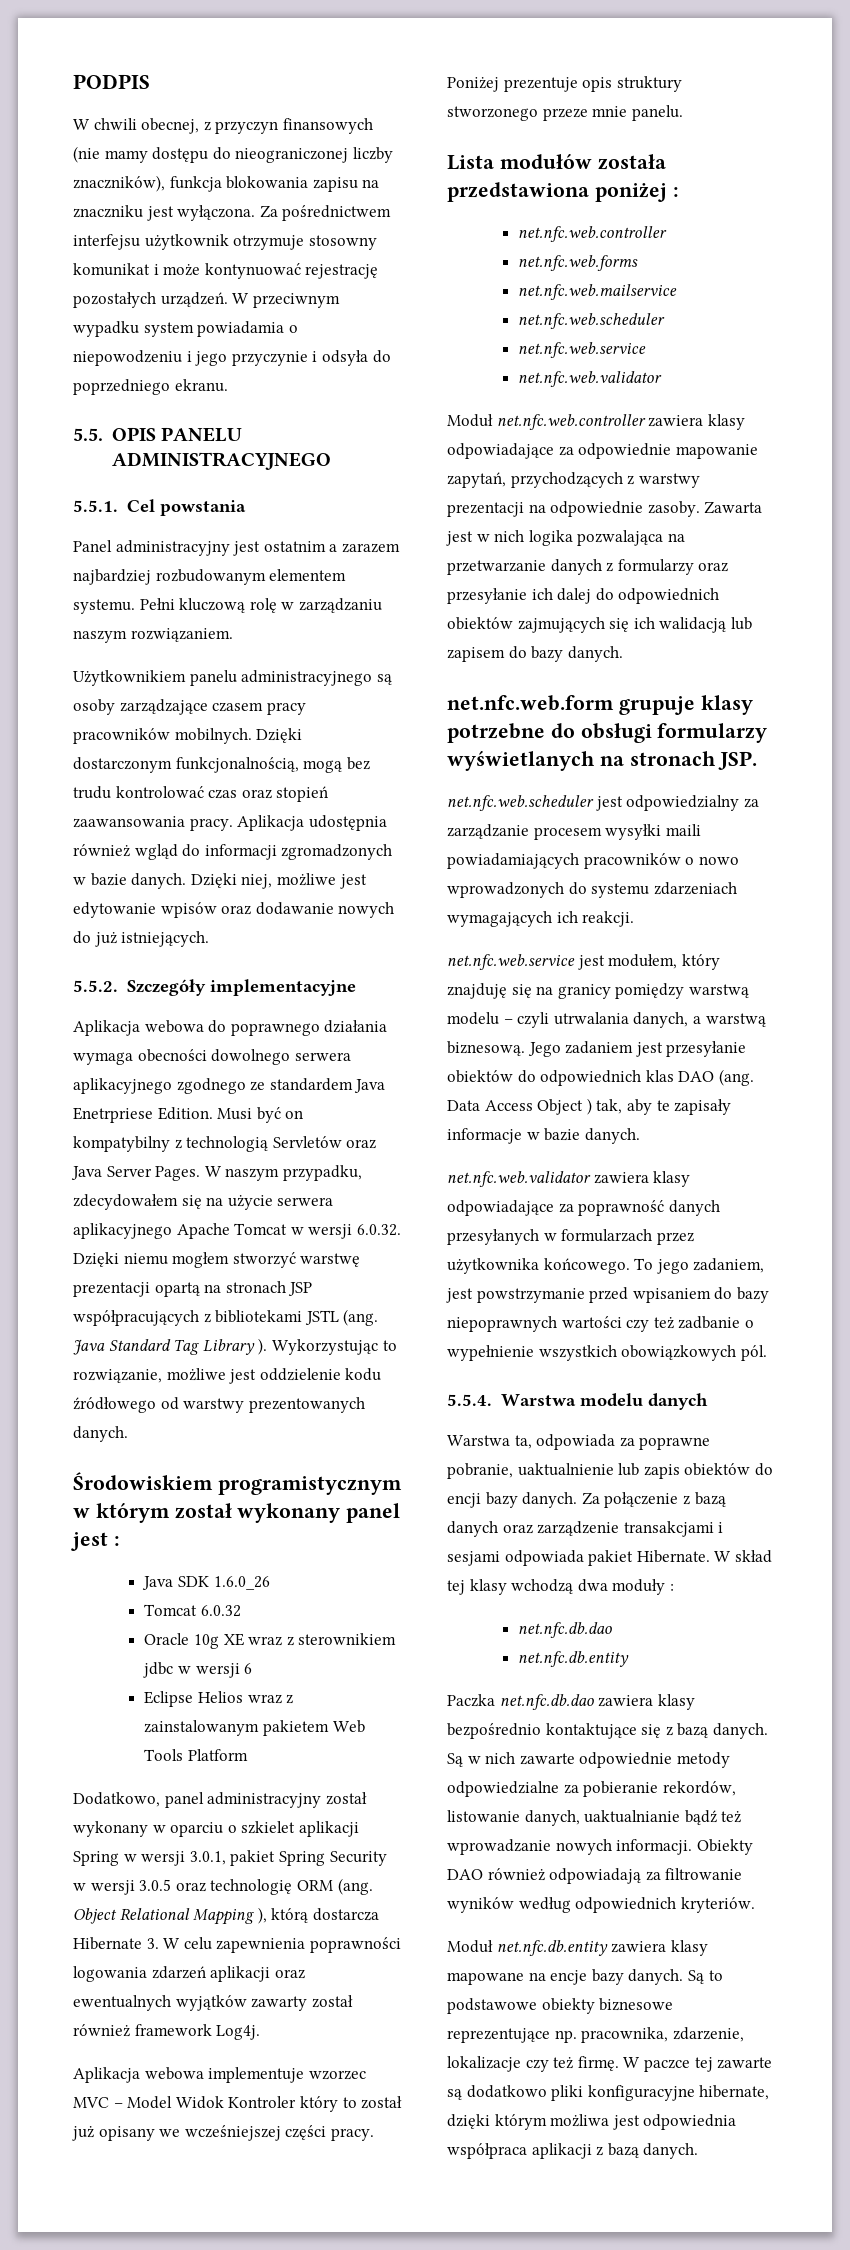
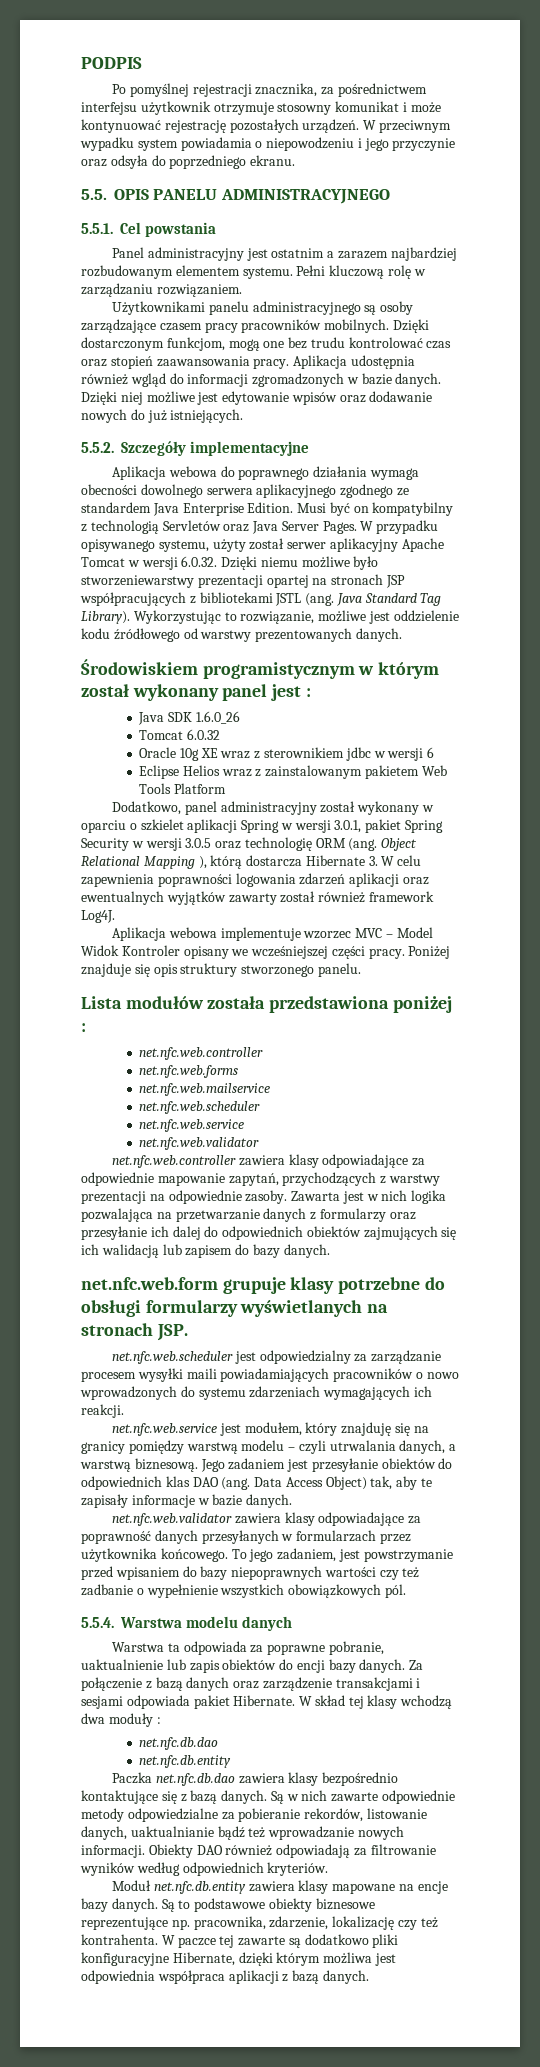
- W chwili obecnej, z przyczyn finansowych (nie mamy dostępu do nieograniczonej liczby znaczników), funkcja blokowania zapisu na znaczniku jest wyłączona. Za pośrednictwem interfejsu użytkownik otrzymuje stosowny komunikat i może kontynuować rejestrację pozostałych urządzeń.
+ Po pomyślnej rejestracji znacznika, za pośrednictwem interfejsu użytkownik otrzymuje stosowny komunikat i może kontynuować rejestrację pozostałych urządzeń.
- W przeciwnym wypadku system powiadamia o niepowodzeniu i jego przyczynie i odsyła do poprzedniego ekranu.
+ W przeciwnym wypadku system powiadamia o niepowodzeniu i jego przyczynie oraz odsyła do poprzedniego ekranu.
- Pełni kluczową rolę w zarządzaniu naszym rozwiązaniem.
+ Pełni kluczową rolę w zarządzaniu rozwiązaniem.
- Użytkownikiem panelu administracyjnego są osoby zarządzające czasem pracy pracowników mobilnych.
+ Użytkownikami panelu administracyjnego są osoby zarządzające czasem pracy pracowników mobilnych.
- Dzięki dostarczonym funkcjonalnością, mogą bez trudu kontrolować czas oraz stopień zaawansowania pracy.
+ Dzięki dostarczonym funkcjom, mogą one bez trudu kontrolować czas oraz stopień zaawansowania pracy.
- Dzięki niej, możliwe jest edytowanie wpisów oraz dodawanie nowych do już istniejących.
+ Dzięki niej możliwe jest edytowanie wpisów oraz dodawanie nowych do już istniejących.
- Aplikacja webowa do poprawnego działania wymaga obecności dowolnego serwera aplikacyjnego zgodnego ze standardem Java Enetrpriese Edition.
+ Aplikacja webowa do poprawnego działania wymaga obecności dowolnego serwera aplikacyjnego zgodnego ze standardem Java Enterprise Edition.
- W naszym przypadku, zdecydowałem się na użycie serwera aplikacyjnego Apache Tomcat w wersji 6.0.32. Dzięki niemu mogłem stworzyć warstwę prezentacji opartą na stronach JSP współpracujących z bibliotekami JSTL (ang.
+ W przypadku opisywanego systemu, użyty został serwer aplikacyjny Apache Tomcat w wersji 6.0.32. Dzięki niemu możliwe było stworzeniewarstwy prezentacji opartej na stronach JSP współpracujących z bibliotekami JSTL (ang.
- Java Standard Tag Library ).
+ Java Standard Tag Library).
- Object Relational Mapping ), którą dostarcza Hibernate 3. W celu zapewnienia poprawności logowania zdarzeń aplikacji oraz ewentualnych wyjątków zawarty został również framework Log4j.
+ Object Relational Mapping ), którą dostarcza Hibernate 3. W celu zapewnienia poprawności logowania zdarzeń aplikacji oraz ewentualnych wyjątków zawarty został również framework Log4J.
- Aplikacja webowa implementuje wzorzec MVC – Model Widok Kontroler który to został już opisany we wcześniejszej części pracy.
+ Aplikacja webowa implementuje wzorzec MVC – Model Widok Kontroler opisany we wcześniejszej części pracy.
- Poniżej prezentuje opis struktury stworzonego przeze mnie panelu.
+ Poniżej znajduje się opis struktury stworzonego panelu.
- Moduł net.nfc.web.controller zawiera klasy odpowiadające za odpowiednie mapowanie zapytań, przychodzących z warstwy prezentacji na odpowiednie zasoby.
+ net.nfc.web.controller zawiera klasy odpowiadające za odpowiednie mapowanie zapytań, przychodzących z warstwy prezentacji na odpowiednie zasoby.
- Data Access Object ) tak, aby te zapisały informacje w bazie danych.
+ Data Access Object) tak, aby te zapisały informacje w bazie danych.
- Warstwa ta, odpowiada za poprawne pobranie, uaktualnienie lub zapis obiektów do encji bazy danych.
+ Warstwa ta odpowiada za poprawne pobranie, uaktualnienie lub zapis obiektów do encji bazy danych.
- Są to podstawowe obiekty biznesowe reprezentujące np. pracownika, zdarzenie, lokalizacje czy też firmę.
+ Są to podstawowe obiekty biznesowe reprezentujące np. pracownika, zdarzenie, lokalizację czy też kontrahenta.
- W paczce tej zawarte są dodatkowo pliki konfiguracyjne hibernate, dzięki którym możliwa jest odpowiednia współpraca aplikacji z bazą danych.
+ W paczce tej zawarte są dodatkowo pliki konfiguracyjne Hibernate, dzięki którym możliwa jest odpowiednia współpraca aplikacji z bazą danych.

